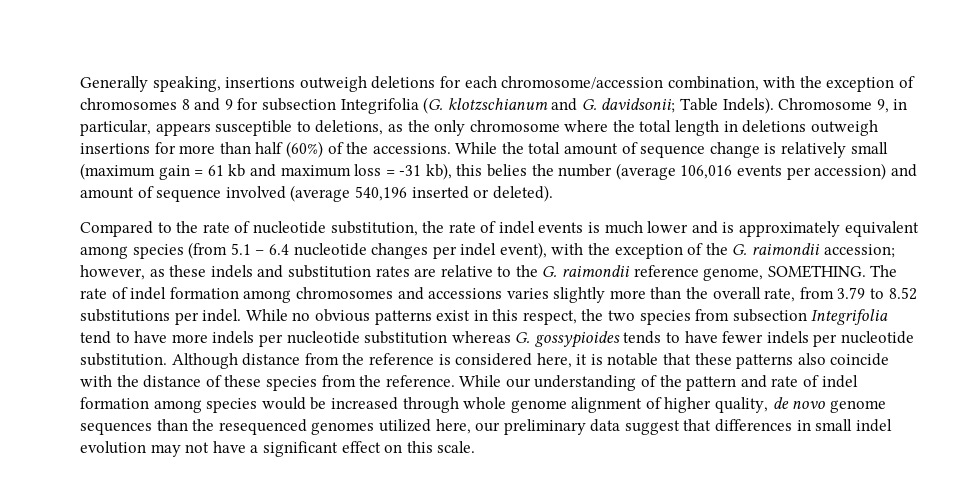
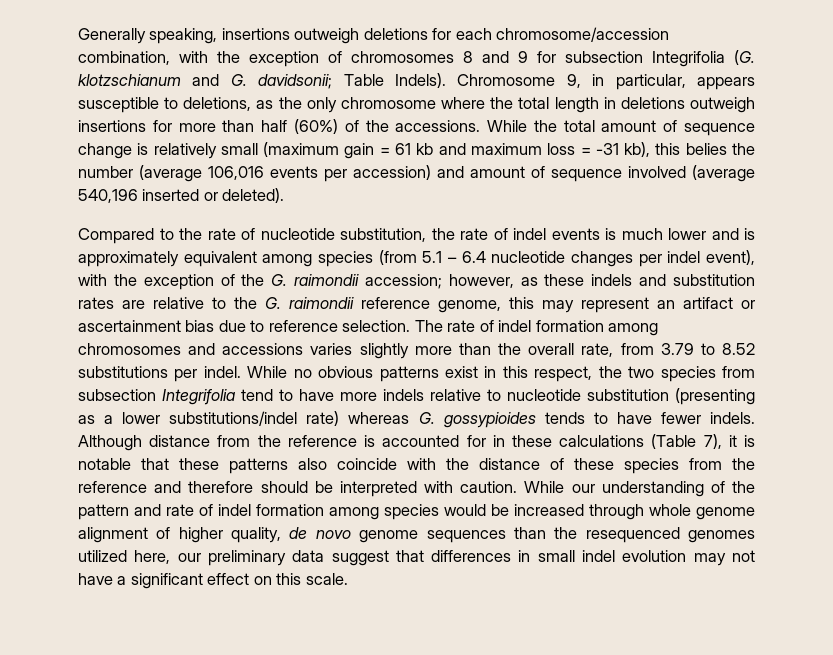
- Compared to the rate of nucleotide substitution, the rate of indel events is much lower and is approximately equivalent among species (from 5.1 – 6.4 nucleotide changes per indel event), with the exception of the G. raimondii accession; however, as these indels and substitution rates are relative to the G. raimondii reference genome, SOMETHING.
+ Compared to the rate of nucleotide substitution, the rate of indel events is much lower and is approximately equivalent among species (from 5.1 – 6.4 nucleotide changes per indel event), with the exception of the G. raimondii accession; however, as these indels and substitution rates are relative to the G. raimondii reference genome, this may represent an artifact or ascertainment bias due to reference selection.
- While no obvious patterns exist in this respect, the two species from subsection Integrifolia tend to have more indels per nucleotide substitution whereas G. gossypioides tends to have fewer indels per nucleotide substitution.
+ While no obvious patterns exist in this respect, the two species from subsection Integrifolia tend to have more indels relative to nucleotide substitution (presenting as a lower substitutions/indel rate) whereas G. gossypioides tends to have fewer indels.
- Although distance from the reference is considered here, it is notable that these patterns also coincide with the distance of these species from the reference.
+ Although distance from the reference is accounted for in these calculations (Table 7), it is notable that these patterns also coincide with the distance of these species from the reference and therefore should be interpreted with caution.

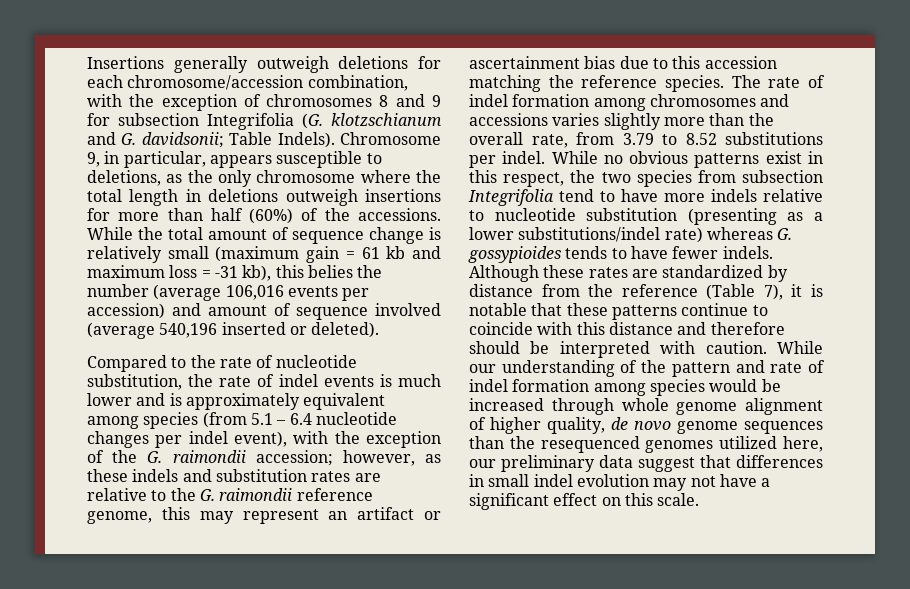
- Generally speaking, insertions outweigh deletions for each chromosome/accession combination, with the exception of chromosomes 8 and 9 for subsection Integrifolia (G. klotzschianum and G. davidsonii; Table Indels).
+ Insertions generally outweigh deletions for each chromosome/accession combination, with the exception of chromosomes 8 and 9 for subsection Integrifolia (G. klotzschianum and G. davidsonii; Table Indels).
- however, as these indels and substitution rates are relative to the G. raimondii reference genome, this may represent an artifact or ascertainment bias due to reference selection.
+ however, as these indels and substitution rates are relative to the G. raimondii reference genome, this may represent an artifact or ascertainment bias due to this accession matching the reference species.
- Although distance from the reference is accounted for in these calculations (Table 7), it is notable that these patterns also coincide with the distance of these species from the reference and therefore should be interpreted with caution.
+ Although these rates are standardized by distance from the reference (Table 7), it is notable that these patterns continue to coincide with this distance and therefore should be interpreted with caution.

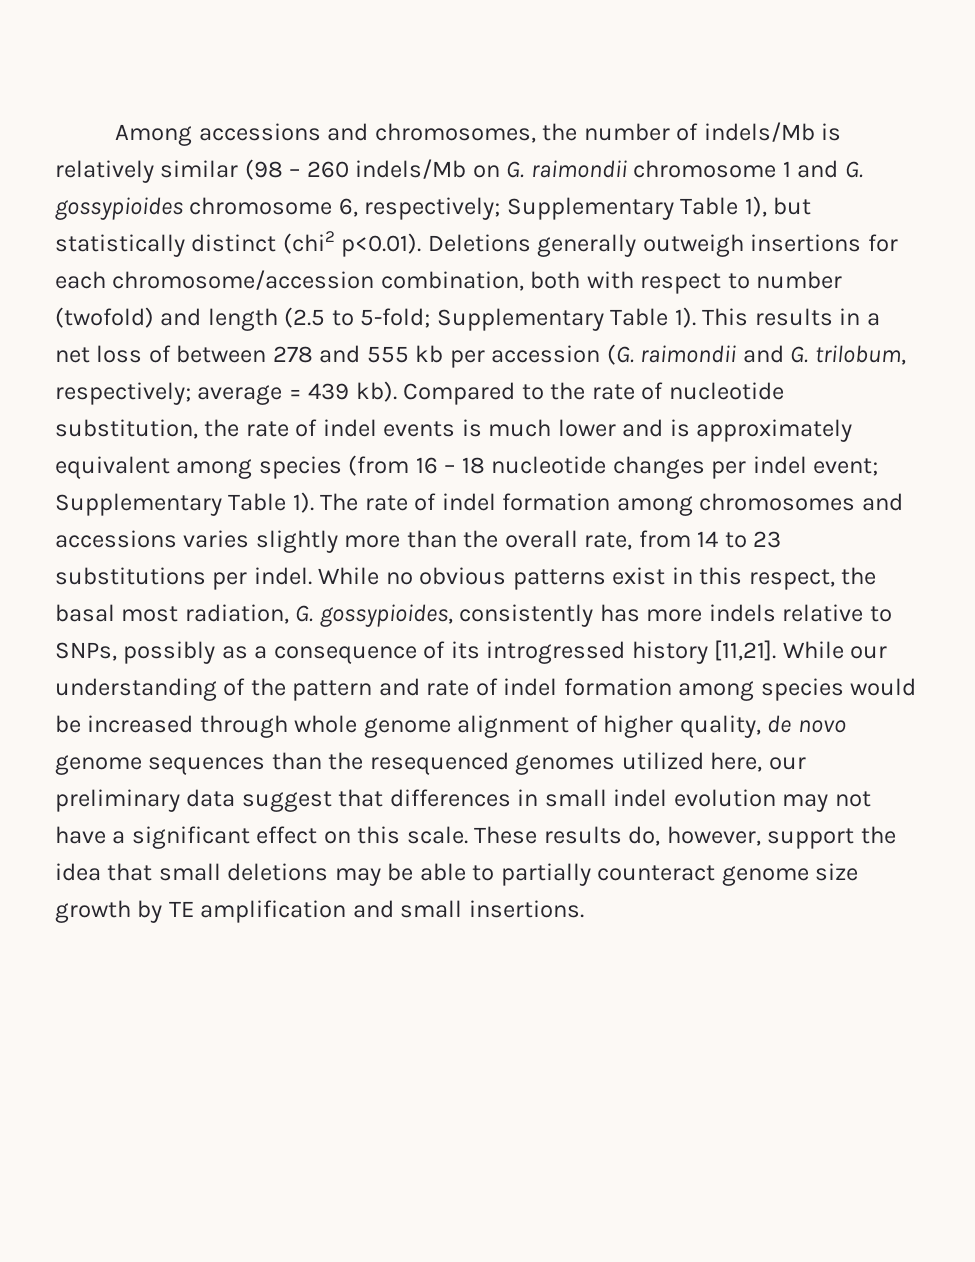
- Insertions generally outweigh deletions for each chromosome/accession combination, with the exception of chromosomes 8 and 9 for subsection Integrifolia (G. klotzschianum and G. davidsonii; Table Indels). Chromosome 9, in particular, appears susceptible to deletions, as the only chromosome where the total length in deletions outweigh insertions for more than half (60%) of the accessions. While the total amount of sequence change is relatively small (maximum gain = 61 kb and maximum loss = -31 kb), this belies the number (average 106,016 events per accession) and amount of sequence involved (average 540,196 inserted or deleted).
- Compared to the rate of nucleotide substitution, the rate of indel events is much lower and is approximately equivalent among species (from 5.1 – 6.4 nucleotide changes per indel event), with the exception of the G. raimondii accession; however, as these indels and substitution rates are relative to the G. raimondii reference genome, this may represent an artifact or ascertainment bias due to this accession matching the reference species.
+ Among accessions and chromosomes, the number of indels/Mb is relatively similar (98 – 260 indels/Mb on G. raimondii chromosome 1 and G. gossypioides chromosome 6, respectively; Supplementary Table 1), but statistically distinct (chi2 p<0.01). Deletions generally outweigh insertions for each chromosome/accession combination, both with respect to number (twofold) and length (2.5 to 5-fold; Supplementary Table 1). This results in a net loss of between 278 and 555 kb per accession (G. raimondii and G. trilobum, respectively; average = 439 kb). Compared to the rate of nucleotide substitution, the rate of indel events is much lower and is approximately equivalent among species (from 16 – 18 nucleotide changes per indel event; Supplementary Table 1).
- The rate of indel formation among chromosomes and accessions varies slightly more than the overall rate, from 3.79 to 8.52 substitutions per indel.
+ The rate of indel formation among chromosomes and accessions varies slightly more than the overall rate, from 14 to 23 substitutions per indel.
- While no obvious patterns exist in this respect, the two species from subsection Integrifolia tend to have more indels relative to nucleotide substitution (presenting as a lower substitutions/indel rate) whereas G. gossypioides tends to have fewer indels. Although these rates are standardized by distance from the reference (Table 7), it is notable that these patterns continue to coincide with this distance and therefore should be interpreted with caution.
+ While no obvious patterns exist in this respect, the basal most radiation, G. gossypioides, consistently has more indels relative to SNPs, possibly as a consequence of its introgressed history [11,21].
+ These results do, however, support the idea that small deletions may be able to partially counteract genome size growth by TE amplification and small insertions.

